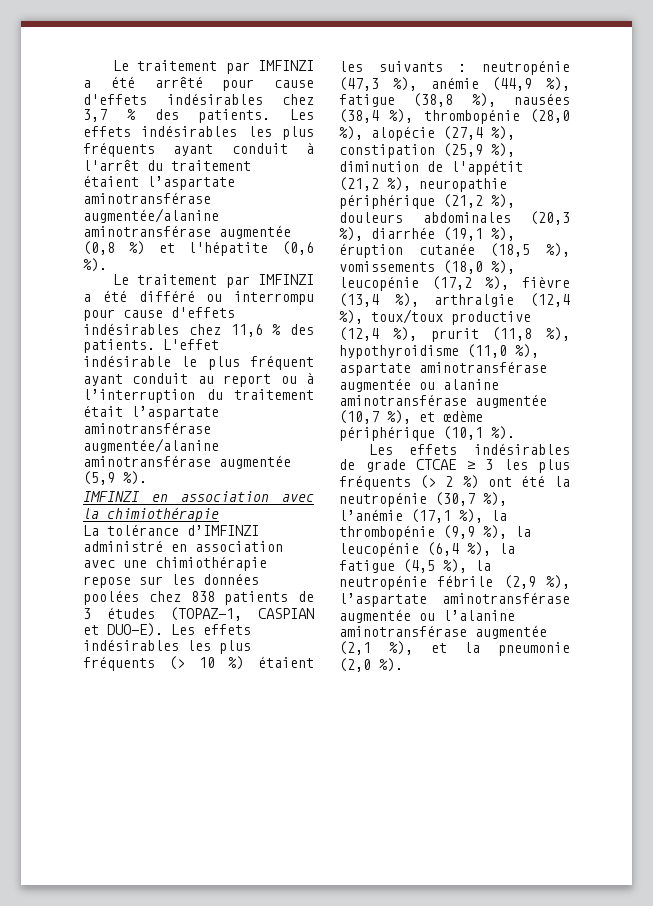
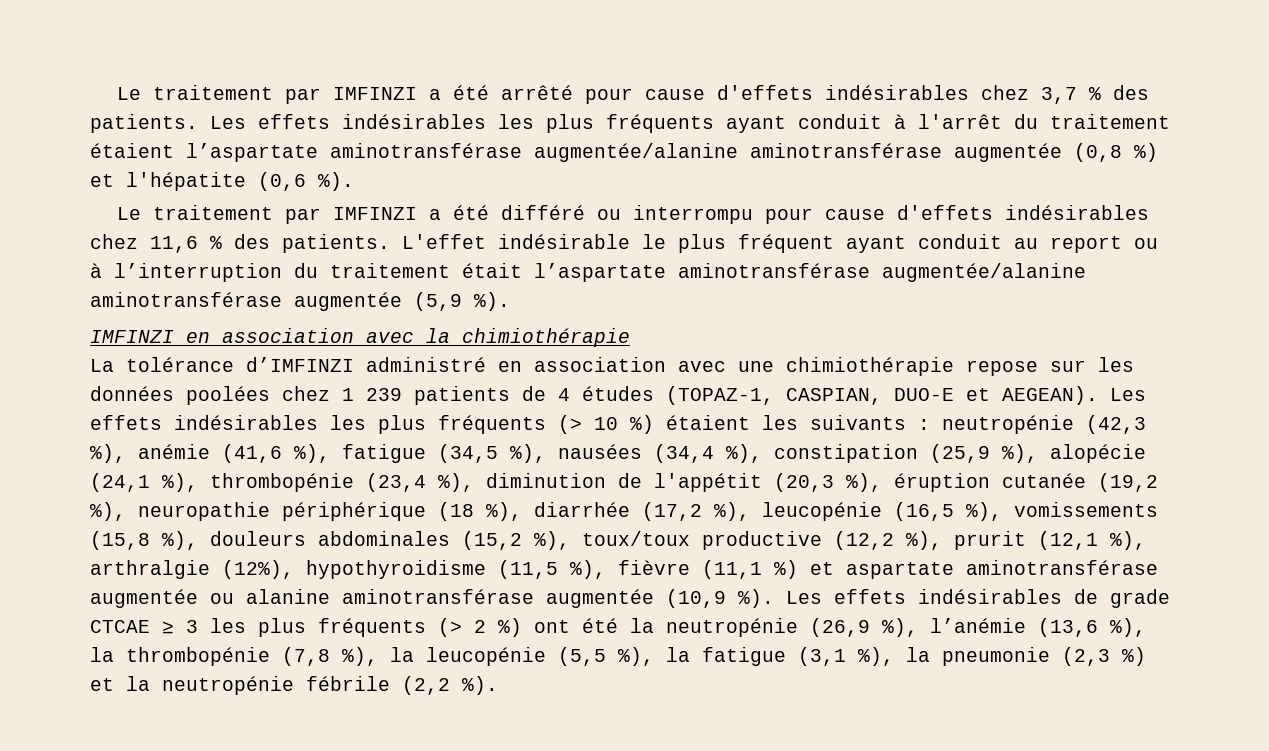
- La tolérance d’IMFINZI administré en association avec une chimiothérapie repose sur les données poolées chez 838 patients de 3 études (TOPAZ-1, CASPIAN et DUO-E).
+ La tolérance d’IMFINZI administré en association avec une chimiothérapie repose sur les données poolées chez 1 239 patients de 4 études (TOPAZ-1, CASPIAN, DUO-E et AEGEAN).
- neutropénie (47,3 %), anémie (44,9 %), fatigue (38,8 %), nausées (38,4 %), thrombopénie (28,0 %), alopécie (27,4 %), constipation (25,9 %), diminution de l'appétit (21,2 %), neuropathie périphérique (21,2 %), douleurs abdominales (20,3 %), diarrhée (19,1 %), éruption cutanée (18,5 %), vomissements (18,0 %), leucopénie (17,2 %), fièvre (13,4 %), arthralgie (12,4 %), toux/toux productive (12,4 %), prurit (11,8 %), hypothyroidisme (11,0 %), aspartate aminotransférase augmentée ou alanine aminotransférase augmentée (10,7 %), et œdème périphérique (10,1 %).
- Les effets indésirables de grade CTCAE ≥ 3 les plus fréquents (> 2 %) ont été la neutropénie (30,7 %), l’anémie (17,1 %), la thrombopénie (9,9 %), la leucopénie (6,4 %), la fatigue (4,5 %), la neutropénie fébrile (2,9 %), l’aspartate aminotransférase augmentée ou l’alanine aminotransférase augmentée (2,1 %), et la pneumonie (2,0 %).
+ neutropénie (42,3 %), anémie (41,6 %), fatigue (34,5 %), nausées (34,4 %), constipation (25,9 %), alopécie (24,1 %), thrombopénie (23,4 %), diminution de l'appétit (20,3 %), éruption cutanée (19,2 %), neuropathie périphérique (18 %), diarrhée (17,2 %), leucopénie (16,5 %), vomissements (15,8 %), douleurs abdominales (15,2 %), toux/toux productive (12,2 %), prurit (12,1 %), arthralgie (12%), hypothyroidisme (11,5 %), fièvre (11,1 %) et aspartate aminotransférase augmentée ou alanine aminotransférase augmentée (10,9 %). Les effets indésirables de grade CTCAE ≥ 3 les plus fréquents (> 2 %) ont été la neutropénie (26,9 %), l’anémie (13,6 %), la thrombopénie (7,8 %), la leucopénie (5,5 %), la fatigue (3,1 %), la pneumonie (2,3 %) et la neutropénie fébrile (2,2 %).

